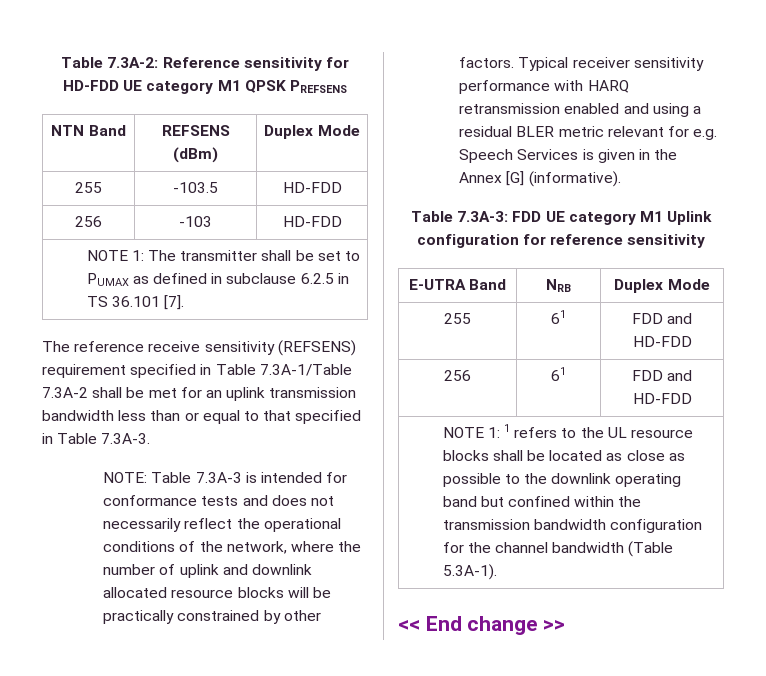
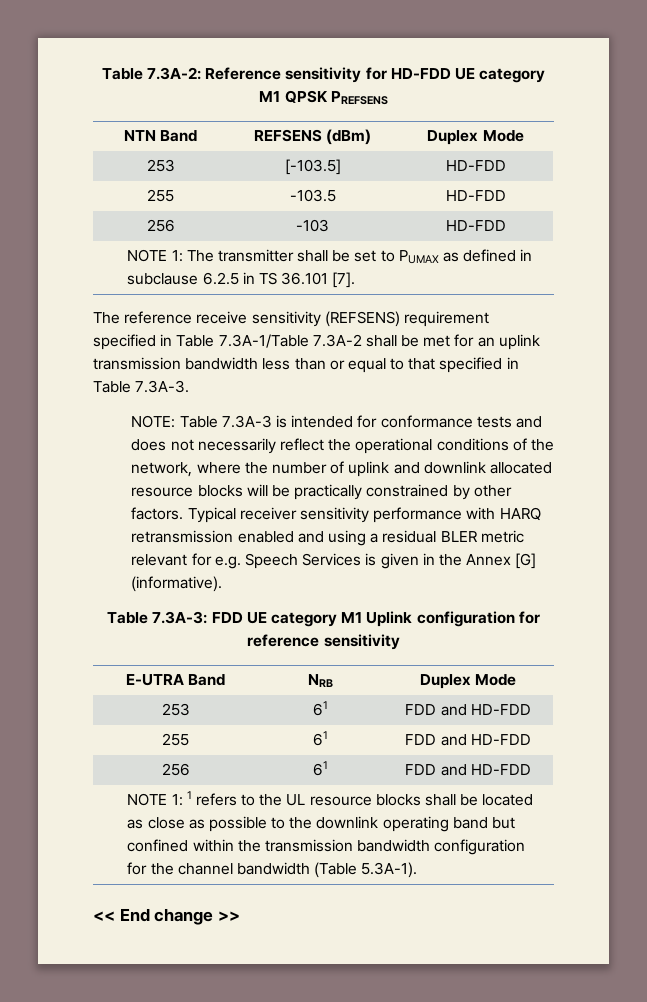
+ 253 | [-103.5] | HD-FDD
+ 253 | 61 | FDD and HD-FDD

